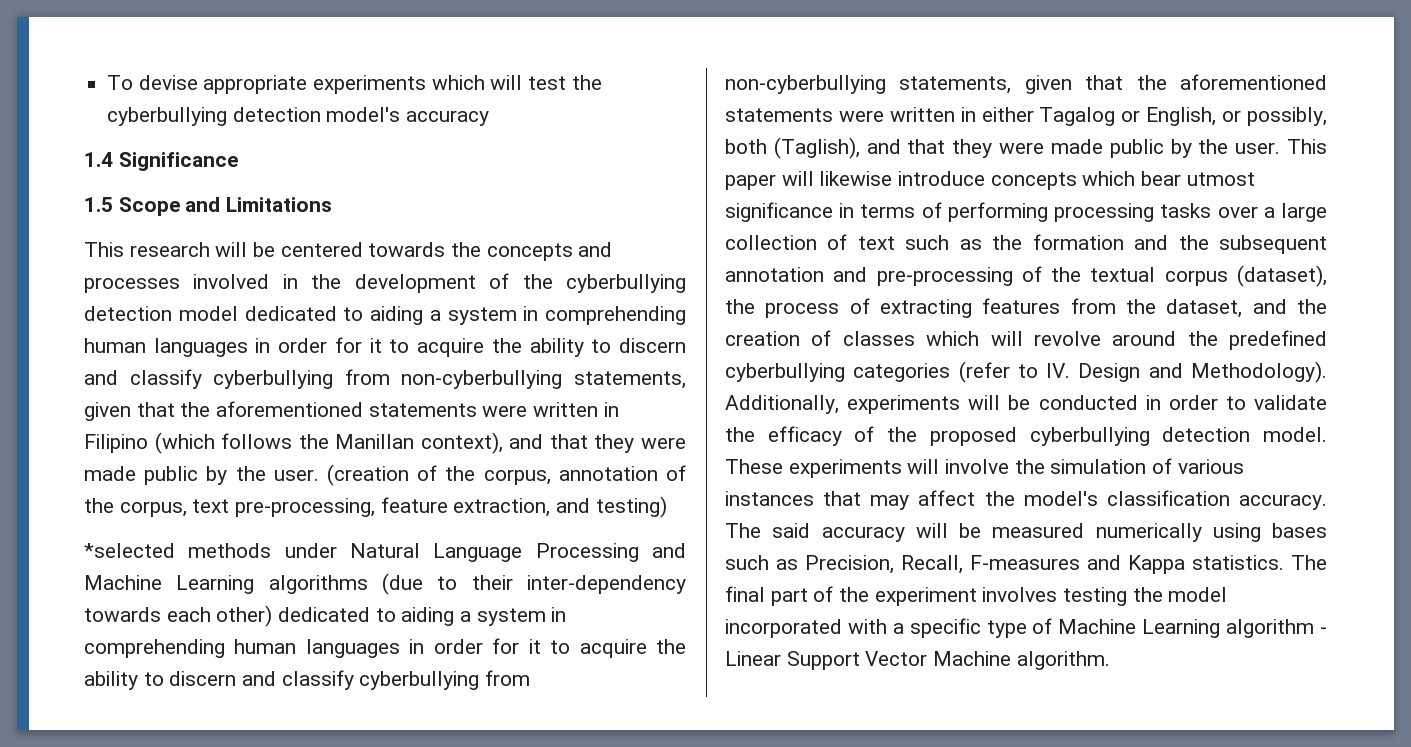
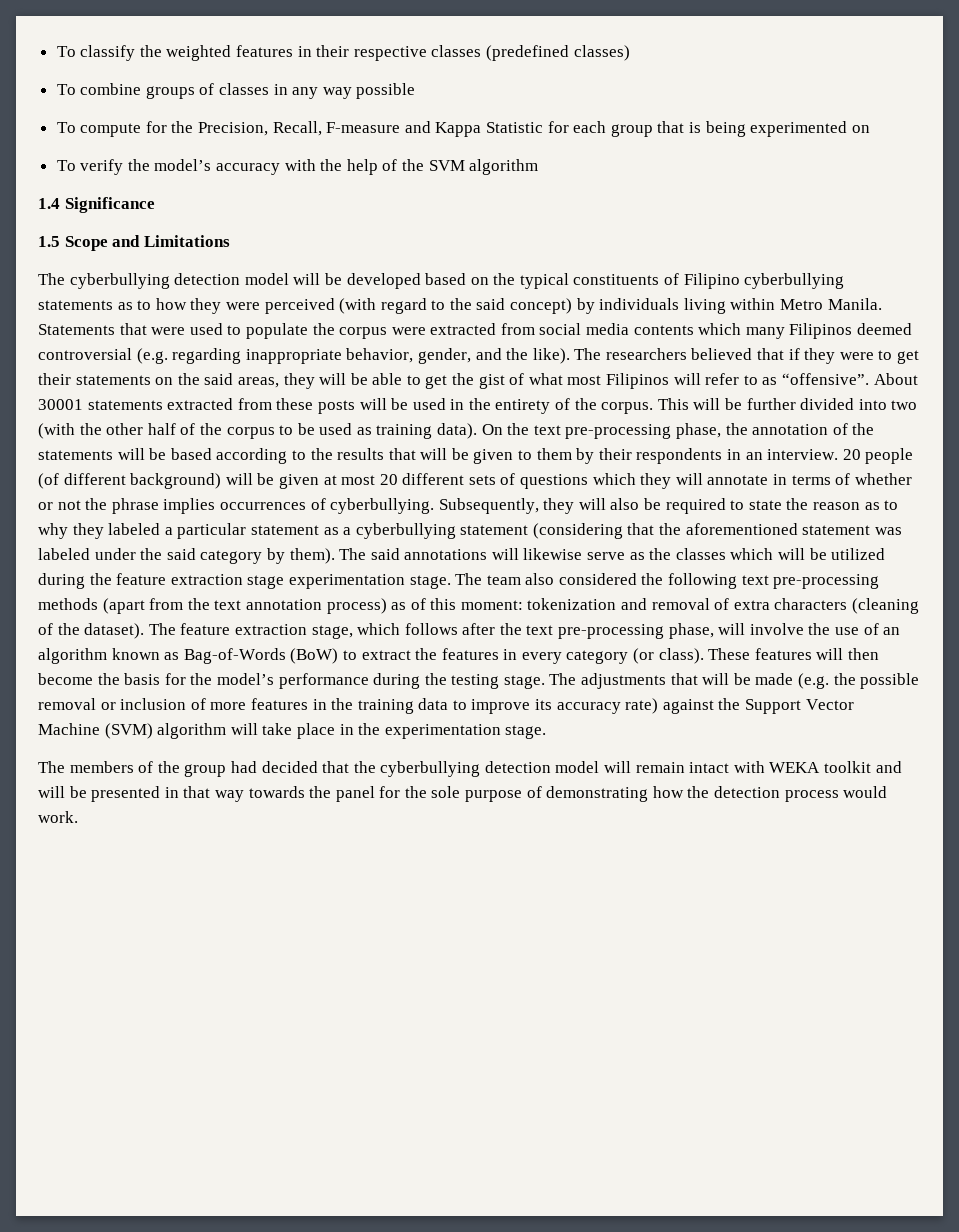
- To devise appropriate experiments which will test the cyberbullying detection model's accuracy
+ To classify the weighted features in their respective classes (predefined classes)
+ To combine groups of classes in any way possible
+ To compute for the Precision, Recall, F-measure and Kappa Statistic for each group that is being experimented on
+ To verify the model’s accuracy with the help of the SVM algorithm
- This research will be centered towards the concepts and processes involved in the development of the cyberbullying detection model dedicated to aiding a system in comprehending human languages in order for it to acquire the ability to discern and classify cyberbullying from non-cyberbullying statements, given that the aforementioned statements were written in Filipino (which follows the Manillan context), and that they were made public by the user. (creation of the corpus, annotation of the corpus, text pre-processing, feature extraction, and testing)
- *selected methods under Natural Language Processing and Machine Learning algorithms (due to their inter-dependency towards each other) dedicated to aiding a system in comprehending human languages in order for it to acquire the ability to discern and classify cyberbullying from non-cyberbullying statements, given that the aforementioned statements were written in either Tagalog or English, or possibly, both (Taglish), and that they were made public by the user. This paper will likewise introduce concepts which bear utmost significance in terms of performing processing tasks over a large collection of text such as the formation and the subsequent annotation and pre-processing of the textual corpus (dataset), the process of extracting features from the dataset, and the creation of classes which will revolve around the predefined cyberbullying categories (refer to IV. Design and Methodology). Additionally, experiments will be conducted in order to validate the efficacy of the proposed cyberbullying detection model. These experiments will involve the simulation of various instances that may affect the model's classification accuracy. The said accuracy will be measured numerically using bases such as Precision, Recall, F-measures and Kappa statistics. The final part of the experiment involves testing the model incorporated with a specific type of Machine Learning algorithm - Linear Support Vector Machine algorithm.
+ The cyberbullying detection model will be developed based on the typical constituents of Filipino cyberbullying statements as to how they were perceived (with regard to the said concept) by individuals living within Metro Manila. Statements that were used to populate the corpus were extracted from social media contents which many Filipinos deemed controversial (e.g. regarding inappropriate behavior, gender, and the like). The researchers believed that if they were to get their statements on the said areas, they will be able to get the gist of what most Filipinos will refer to as “offensive”. About 30001 statements extracted from these posts will be used in the entirety of the corpus. This will be further divided into two (with the other half of the corpus to be used as training data). On the text pre-processing phase, the annotation of the statements will be based according to the results that will be given to them by their respondents in an interview. 20 people (of different background) will be given at most 20 different sets of questions which they will annotate in terms of whether or not the phrase implies occurrences of cyberbullying. Subsequently, they will also be required to state the reason as to why they labeled a particular statement as a cyberbullying statement (considering that the aforementioned statement was labeled under the said category by them). The said annotations will likewise serve as the classes which will be utilized during the feature extraction stage experimentation stage. The team also considered the following text pre-processing methods (apart from the text annotation process) as of this moment: tokenization and removal of extra characters (cleaning of the dataset). The feature extraction stage, which follows after the text pre-processing phase, will involve the use of an algorithm known as Bag-of-Words (BoW) to extract the features in every category (or class). These features will then become the basis for the model’s performance during the testing stage. The adjustments that will be made (e.g. the possible removal or inclusion of more features in the training data to improve its accuracy rate) against the Support Vector Machine (SVM) algorithm will take place in the experimentation stage.
+ The members of the group had decided that the cyberbullying detection model will remain intact with WEKA toolkit and will be presented in that way towards the panel for the sole purpose of demonstrating how the detection process would work.

